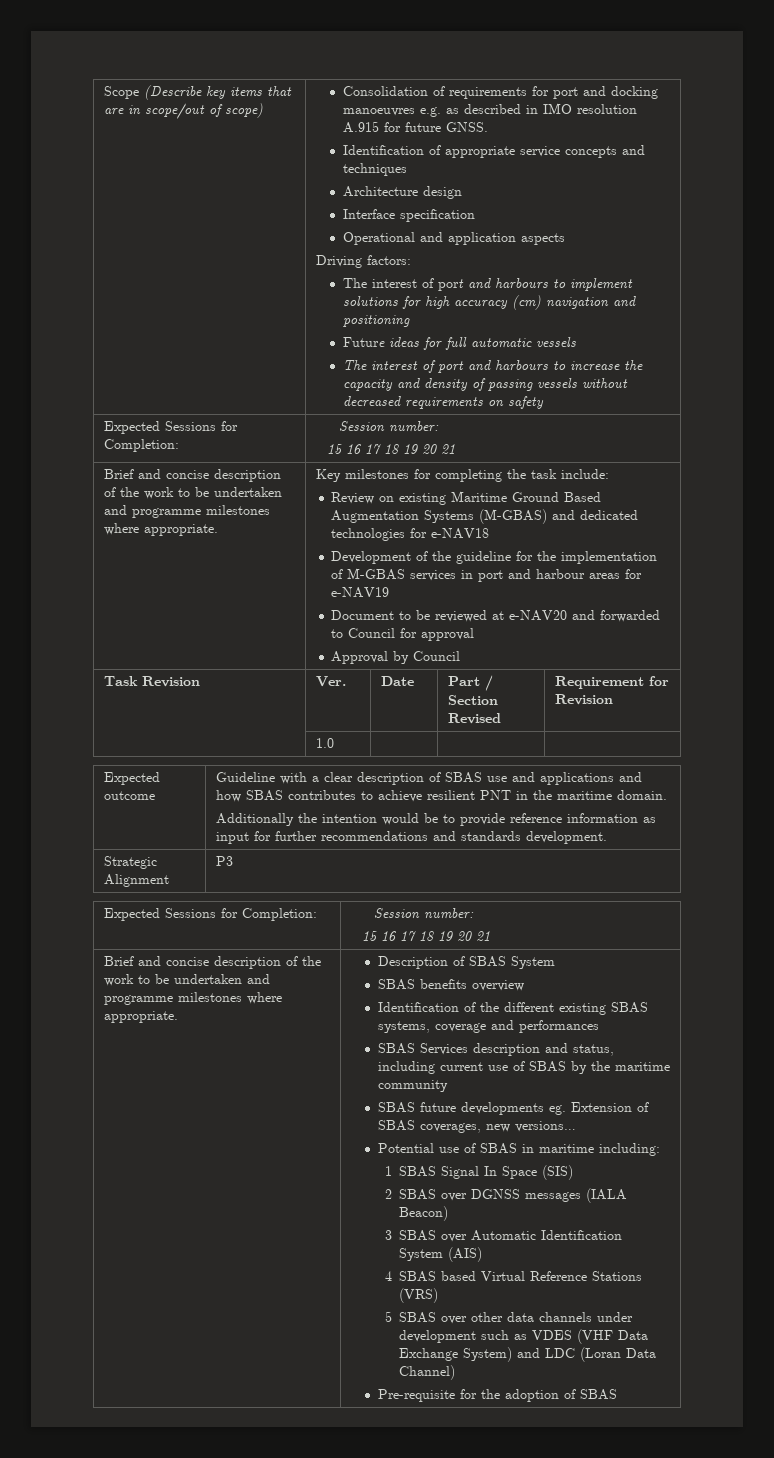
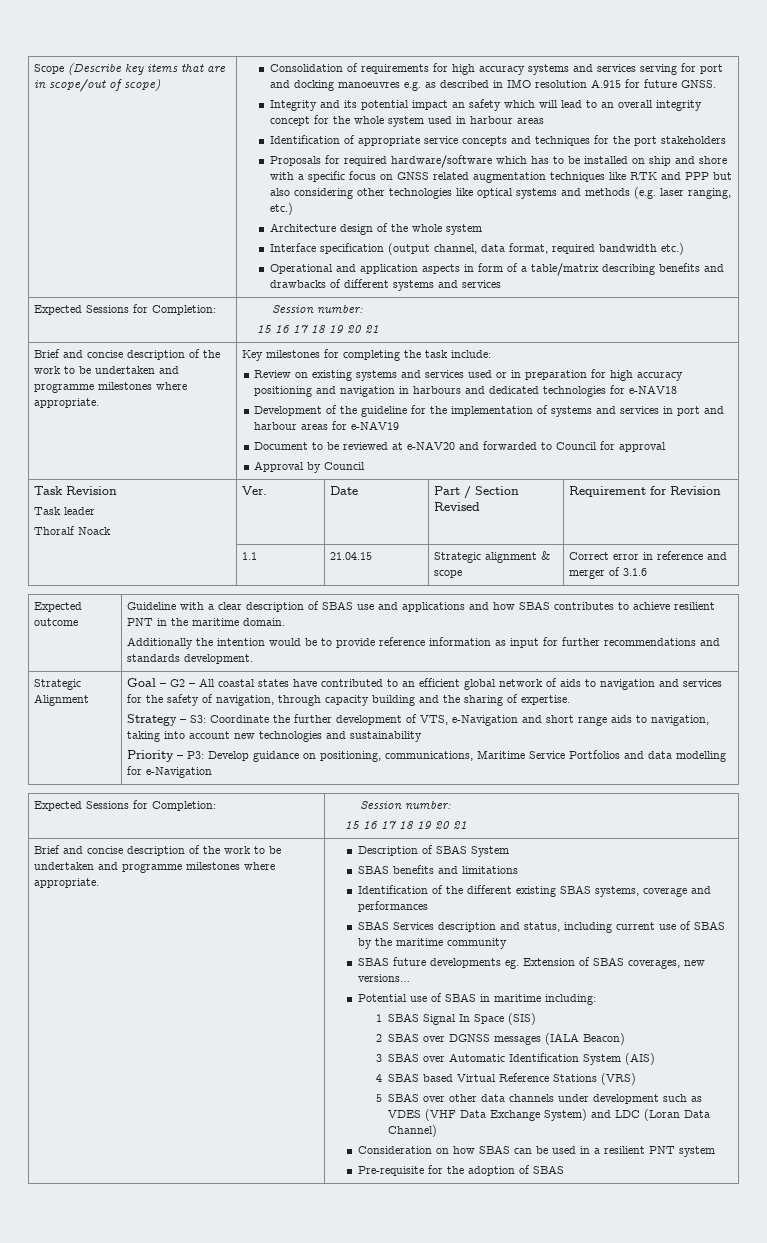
- Consolidation of requirements for port and docking manoeuvres e.g. as described in IMO resolution A.915 for future GNSS.
+ Consolidation of requirements for high accuracy systems and services serving for port and docking manoeuvres e.g. as described in IMO resolution A.915 for future GNSS.
+ Integrity and its potential impact an safety which will lead to an overall integrity concept for the whole system used in harbour areas
- Identification of appropriate service concepts and techniques
- Architecture design
- Interface specification
- Operational and application aspects
- Driving factors:
- The interest of port and harbours to implement solutions for high accuracy (cm) navigation and positioning
- Future ideas for full automatic vessels
- The interest of port and harbours to increase the capacity and density of passing vessels without decreased requirements on safety
+ Identification of appropriate service concepts and techniques for the port stakeholders
+ Proposals for required hardware/software which has to be installed on ship and shore with a specific focus on GNSS related augmentation techniques like RTK and PPP but also considering other technologies like optical systems and methods (e.g. laser ranging, etc.)
+ Architecture design of the whole system
+ Interface specification (output channel, data format, required bandwidth etc.)
+ Operational and application aspects in form of a table/matrix describing benefits and drawbacks of different systems and services
- Review on existing Maritime Ground Based Augmentation Systems (M-GBAS) and dedicated technologies for e-NAV18
+ Review on existing systems and services used or in preparation for high accuracy positioning and navigation in harbours and dedicated technologies for e-NAV18
- Development of the guideline for the implementation of M-GBAS services in port and harbour areas for e-NAV19
+ Development of the guideline for the implementation of systems and services in port and harbour areas for e-NAV19
- Task Revision | Ver. | Date | Part / Section Revised | Requirement for Revision
+ Task Revision
+ Task leader
+ Thoralf Noack | Ver. | Date | Part / Section Revised | Requirement for Revision
- | 1.0 | | |
+ | 1.1 | 21.04.15 | Strategic alignment & scope | Correct error in reference and merger of 3.1.6
- P3
+ Goal – G2 – All coastal states have contributed to an efficient global network of aids to navigation and services for the safety of navigation, through capacity building and the sharing of expertise.
+ Strategy – S3: Coordinate the further development of VTS, e-Navigation and short range aids to navigation, taking into account new technologies and sustainability
+ Priority – P3: Develop guidance on positioning, communications, Maritime Service Portfolios and data modelling for e-Navigation
- SBAS benefits overview
+ SBAS benefits and limitations
+ Consideration on how SBAS can be used in a resilient PNT system

